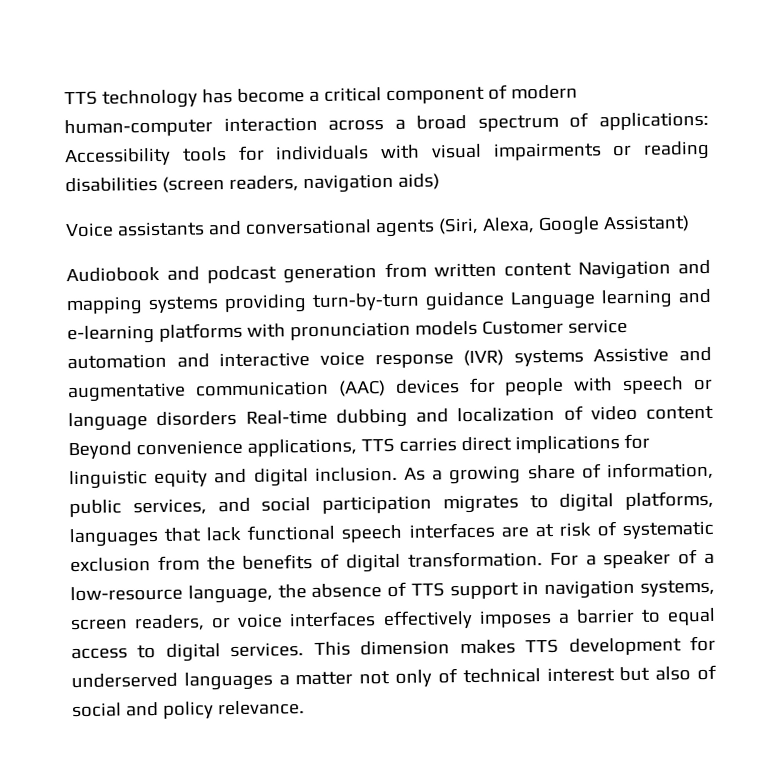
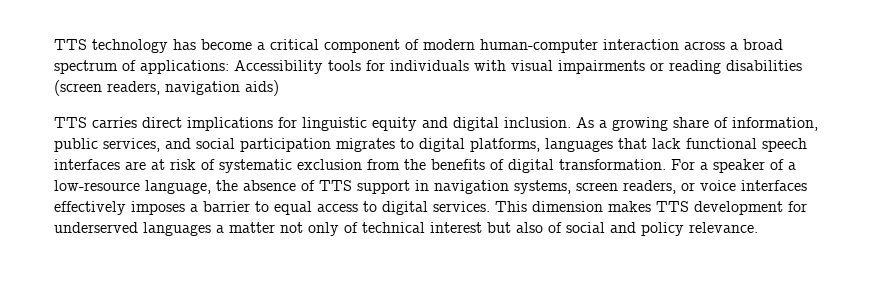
- Voice assistants and conversational agents (Siri, Alexa, Google Assistant)
- Audiobook and podcast generation from written content Navigation and mapping systems providing turn-by-turn guidance Language learning and e-learning platforms with pronunciation models Customer service automation and interactive voice response (IVR) systems Assistive and augmentative communication (AAC) devices for people with speech or language disorders Real-time dubbing and localization of video content Beyond convenience applications, TTS carries direct implications for linguistic equity and digital inclusion.
+ TTS carries direct implications for linguistic equity and digital inclusion.

